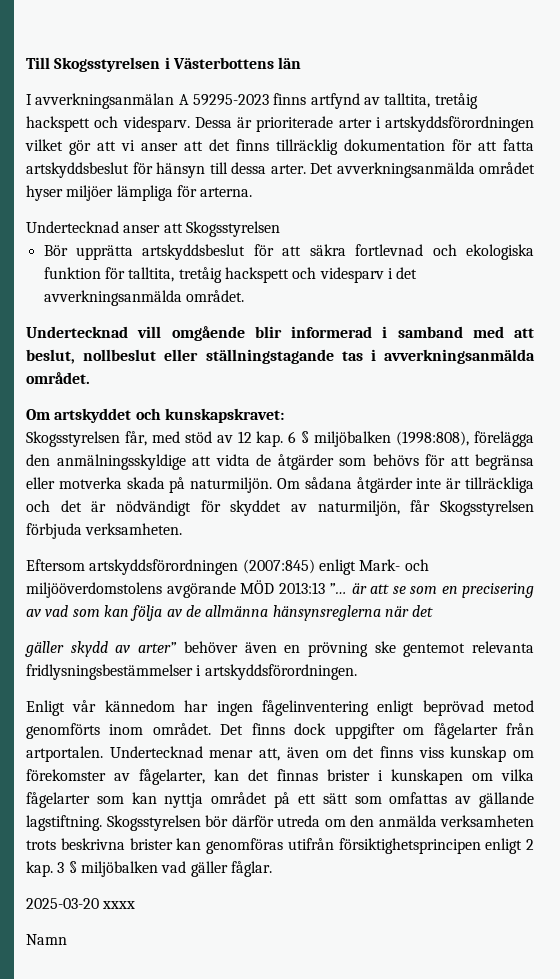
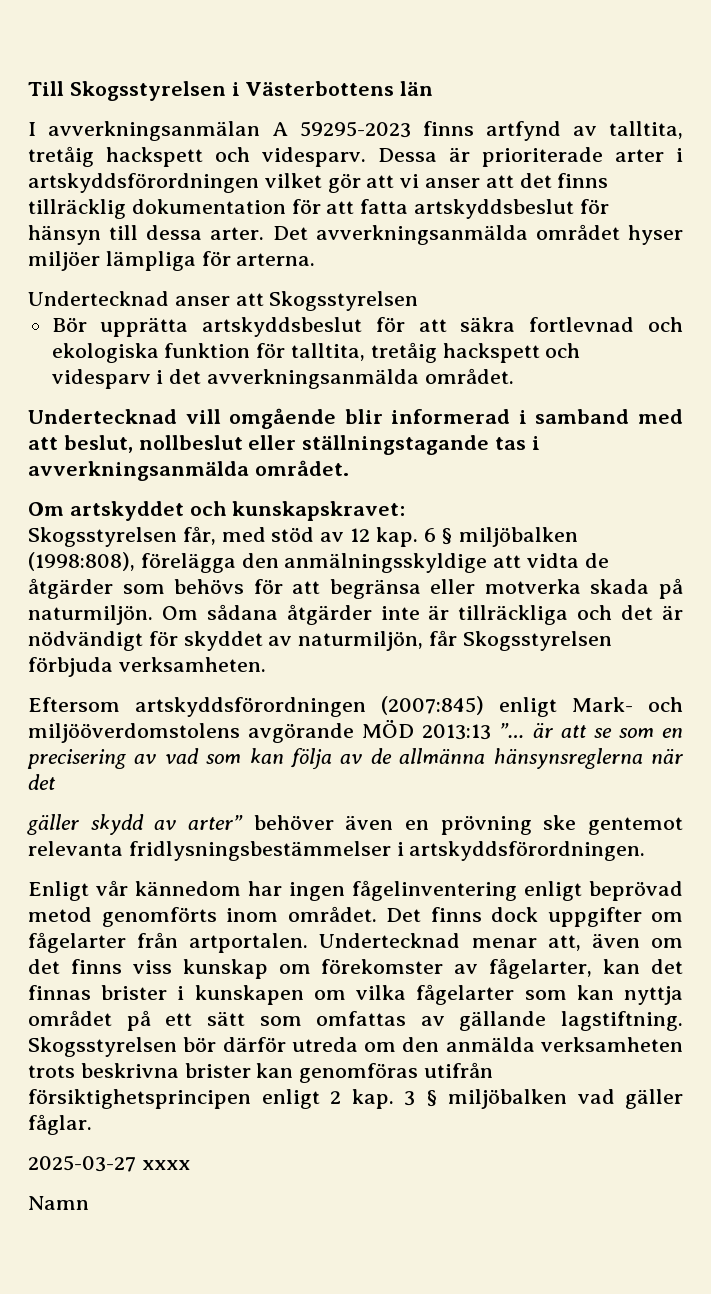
- 2025-03-20 xxxx
+ 2025-03-27 xxxx

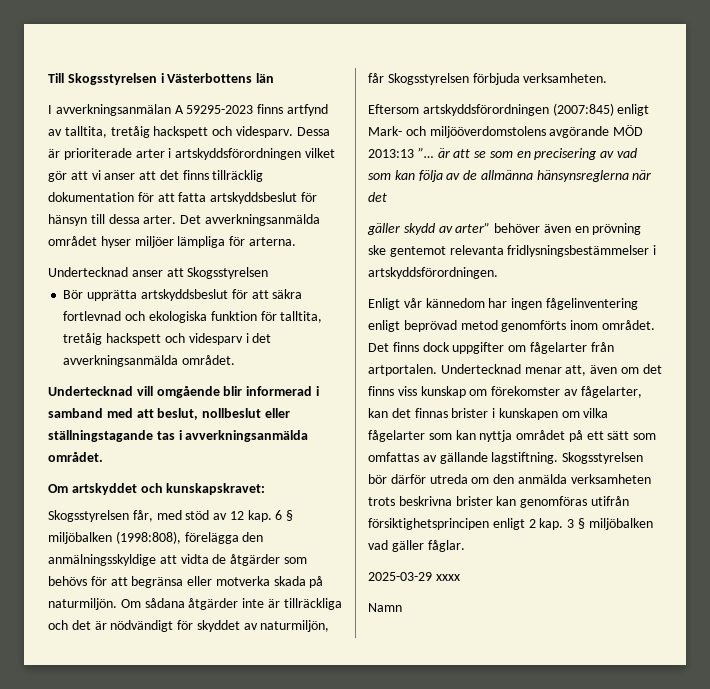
- 2025-03-27 xxxx
+ 2025-03-29 xxxx

